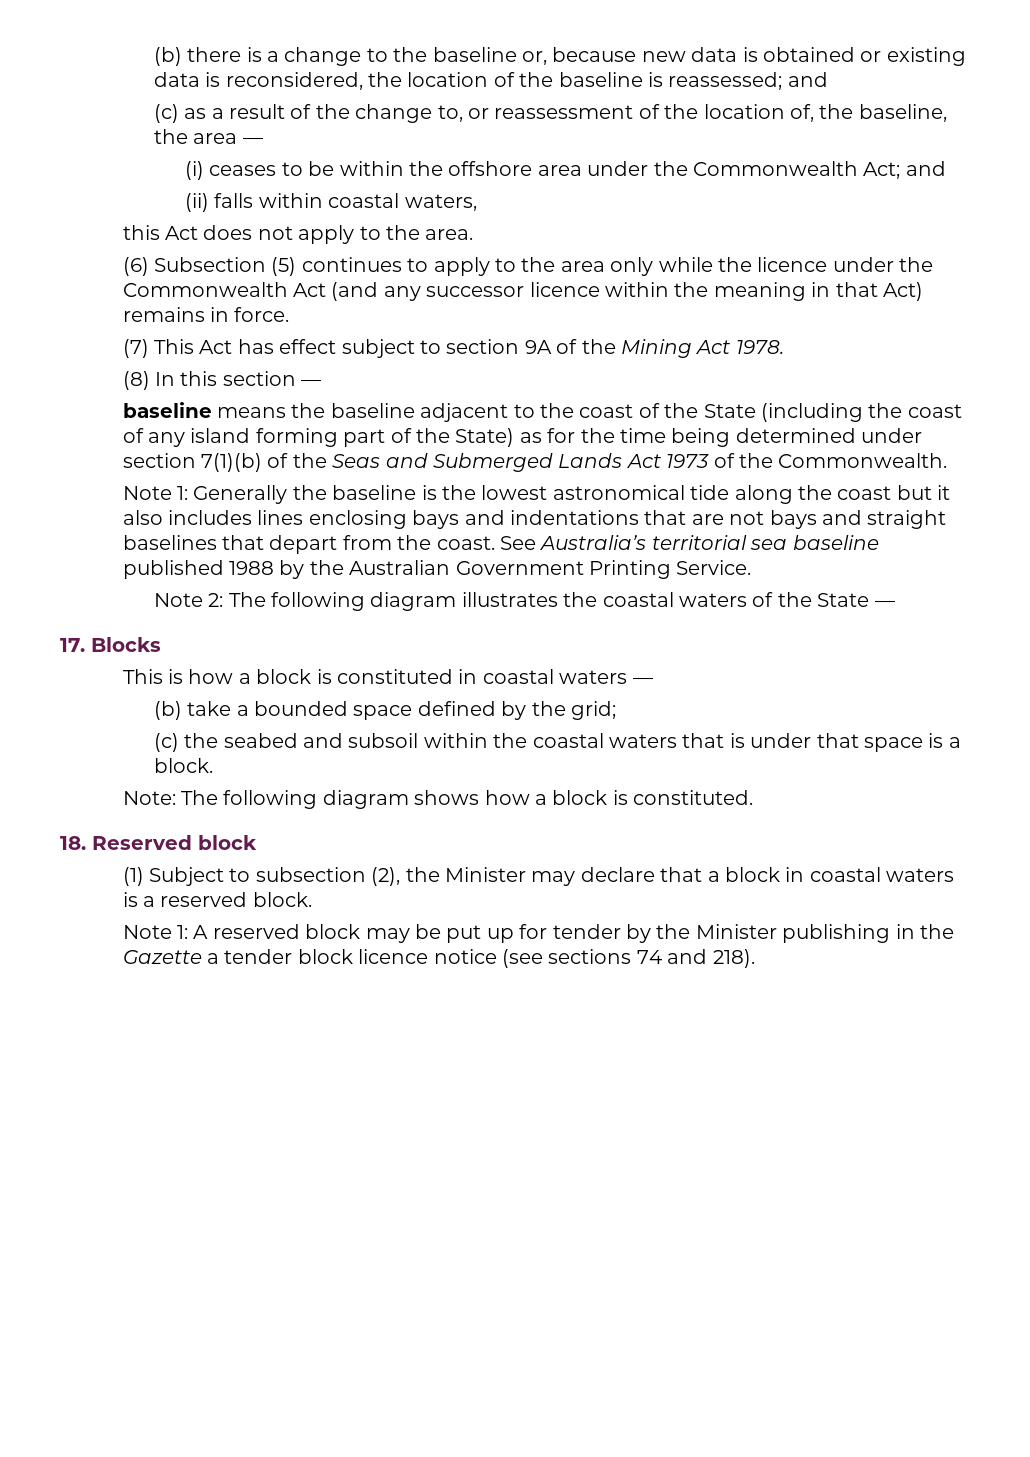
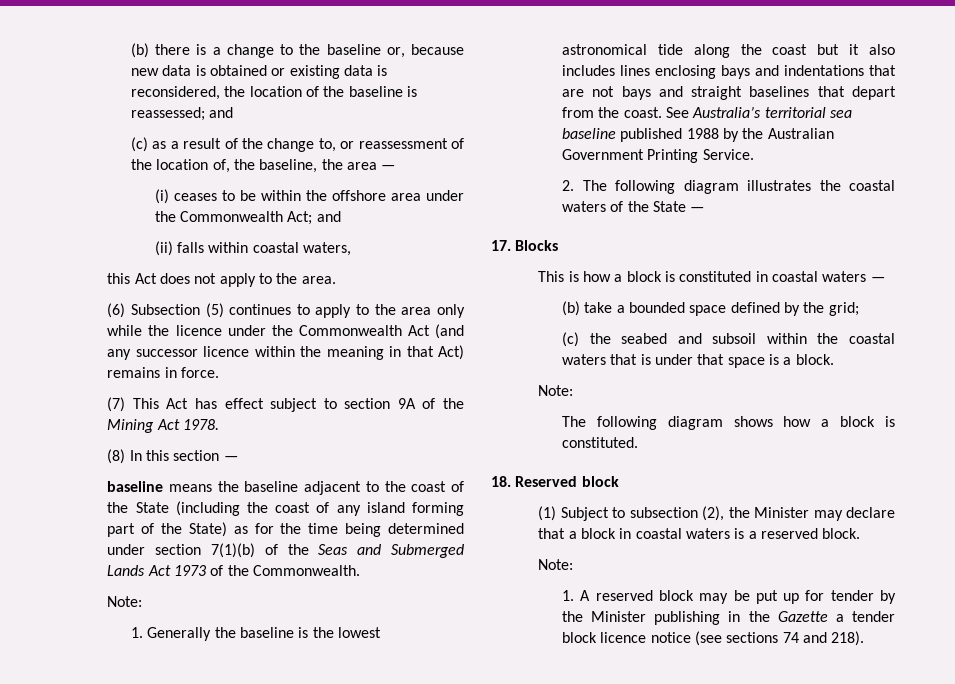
  baseline means the baseline adjacent to the coast of the State (including the coast of any island forming part of the State) as for the time being determined under section 7(1)(b) of the Seas and Submerged Lands Act 1973 of the Commonwealth.
- Note 1: Generally the baseline is the lowest astronomical tide along the coast but it also includes lines enclosing bays and indentations that are not bays and straight baselines that depart from the coast.
+ Note:
+ 1. Generally the baseline is the lowest astronomical tide along the coast but it also includes lines enclosing bays and indentations that are not bays and straight baselines that depart from the coast.
- Note 2: The following diagram illustrates the coastal waters of the State —
+ 2. The following diagram illustrates the coastal waters of the State —
  (c) the seabed and subsoil within the coastal waters that is under that space is a block.
- Note: The following diagram shows how a block is constituted.
+ Note:
+ The following diagram shows how a block is constituted.
  (1) Subject to subsection (2), the Minister may declare that a block in coastal waters is a reserved block.
- Note 1: A reserved block may be put up for tender by the Minister publishing in the Gazette a tender block licence notice (see sections 74 and 218).
+ Note:
+ 1. A reserved block may be put up for tender by the Minister publishing in the Gazette a tender block licence notice (see sections 74 and 218).

